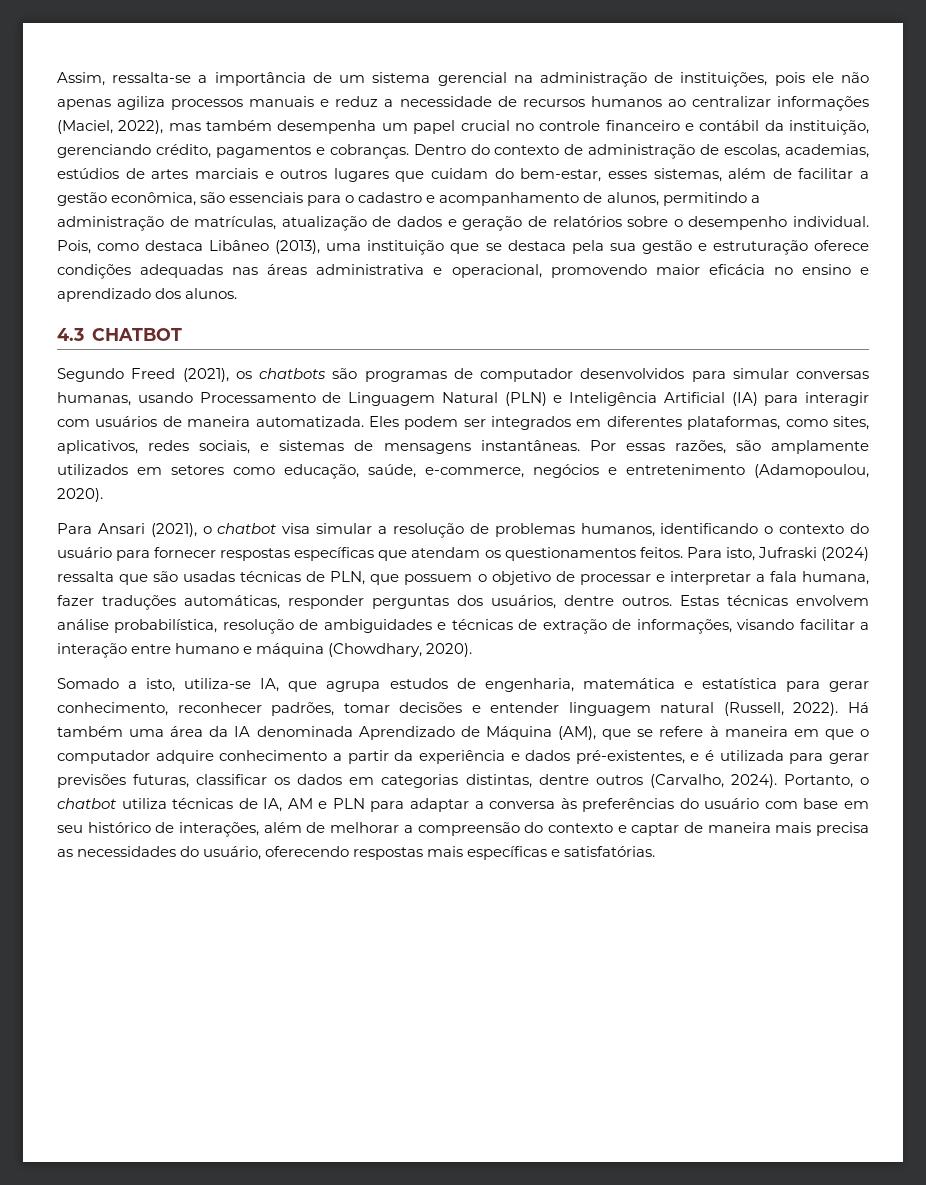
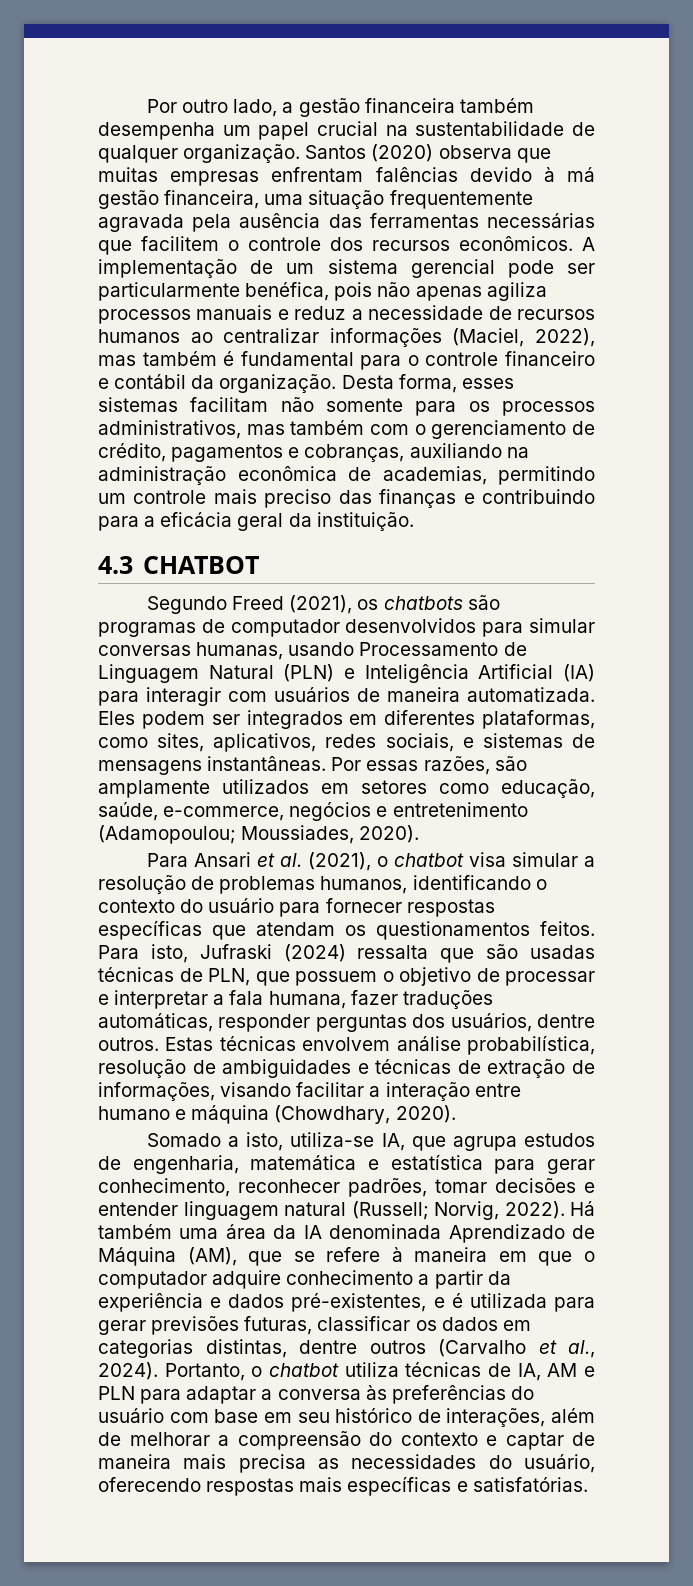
- Assim, ressalta-se a importância de um sistema gerencial na administração de instituições, pois ele não apenas agiliza processos manuais e reduz a necessidade de recursos humanos ao centralizar informações (Maciel, 2022), mas também desempenha um papel crucial no controle financeiro e contábil da instituição, gerenciando crédito, pagamentos e cobranças. Dentro do contexto de administração de escolas, academias, estúdios de artes marciais e outros lugares que cuidam do bem-estar, esses sistemas, além de facilitar a gestão econômica, são essenciais para o cadastro e acompanhamento de alunos, permitindo a administração de matrículas, atualização de dados e geração de relatórios sobre o desempenho individual. Pois, como destaca Libâneo (2013), uma instituição que se destaca pela sua gestão e estruturação oferece condições adequadas nas áreas administrativa e operacional, promovendo maior eficácia no ensino e aprendizado dos alunos.
+ Por outro lado, a gestão financeira também desempenha um papel crucial na sustentabilidade de qualquer organização. Santos (2020) observa que muitas empresas enfrentam falências devido à má gestão financeira, uma situação frequentemente agravada pela ausência das ferramentas necessárias que facilitem o controle dos recursos econômicos. A implementação de um sistema gerencial pode ser particularmente benéfica, pois não apenas agiliza processos manuais e reduz a necessidade de recursos humanos ao centralizar informações (Maciel, 2022), mas também é fundamental para o controle financeiro e contábil da organização. Desta forma, esses sistemas facilitam não somente para os processos administrativos, mas também com o gerenciamento de crédito, pagamentos e cobranças, auxiliando na administração econômica de academias, permitindo um controle mais preciso das finanças e contribuindo para a eficácia geral da instituição.
- Por essas razões, são amplamente utilizados em setores como educação, saúde, e-commerce, negócios e entretenimento (Adamopoulou, 2020).
+ Por essas razões, são amplamente utilizados em setores como educação, saúde, e-commerce, negócios e entretenimento (Adamopoulou; Moussiades, 2020).
- Para Ansari (2021), o chatbot visa simular a resolução de problemas humanos, identificando o contexto do usuário para fornecer respostas específicas que atendam os questionamentos feitos.
+ Para Ansari et al. (2021), o chatbot visa simular a resolução de problemas humanos, identificando o contexto do usuário para fornecer respostas específicas que atendam os questionamentos feitos.
- Somado a isto, utiliza-se IA, que agrupa estudos de engenharia, matemática e estatística para gerar conhecimento, reconhecer padrões, tomar decisões e entender linguagem natural (Russell, 2022).
+ Somado a isto, utiliza-se IA, que agrupa estudos de engenharia, matemática e estatística para gerar conhecimento, reconhecer padrões, tomar decisões e entender linguagem natural (Russell; Norvig, 2022).
- Há também uma área da IA denominada Aprendizado de Máquina (AM), que se refere à maneira em que o computador adquire conhecimento a partir da experiência e dados pré-existentes, e é utilizada para gerar previsões futuras, classificar os dados em categorias distintas, dentre outros (Carvalho, 2024).
+ Há também uma área da IA denominada Aprendizado de Máquina (AM), que se refere à maneira em que o computador adquire conhecimento a partir da experiência e dados pré-existentes, e é utilizada para gerar previsões futuras, classificar os dados em categorias distintas, dentre outros (Carvalho et al., 2024).

